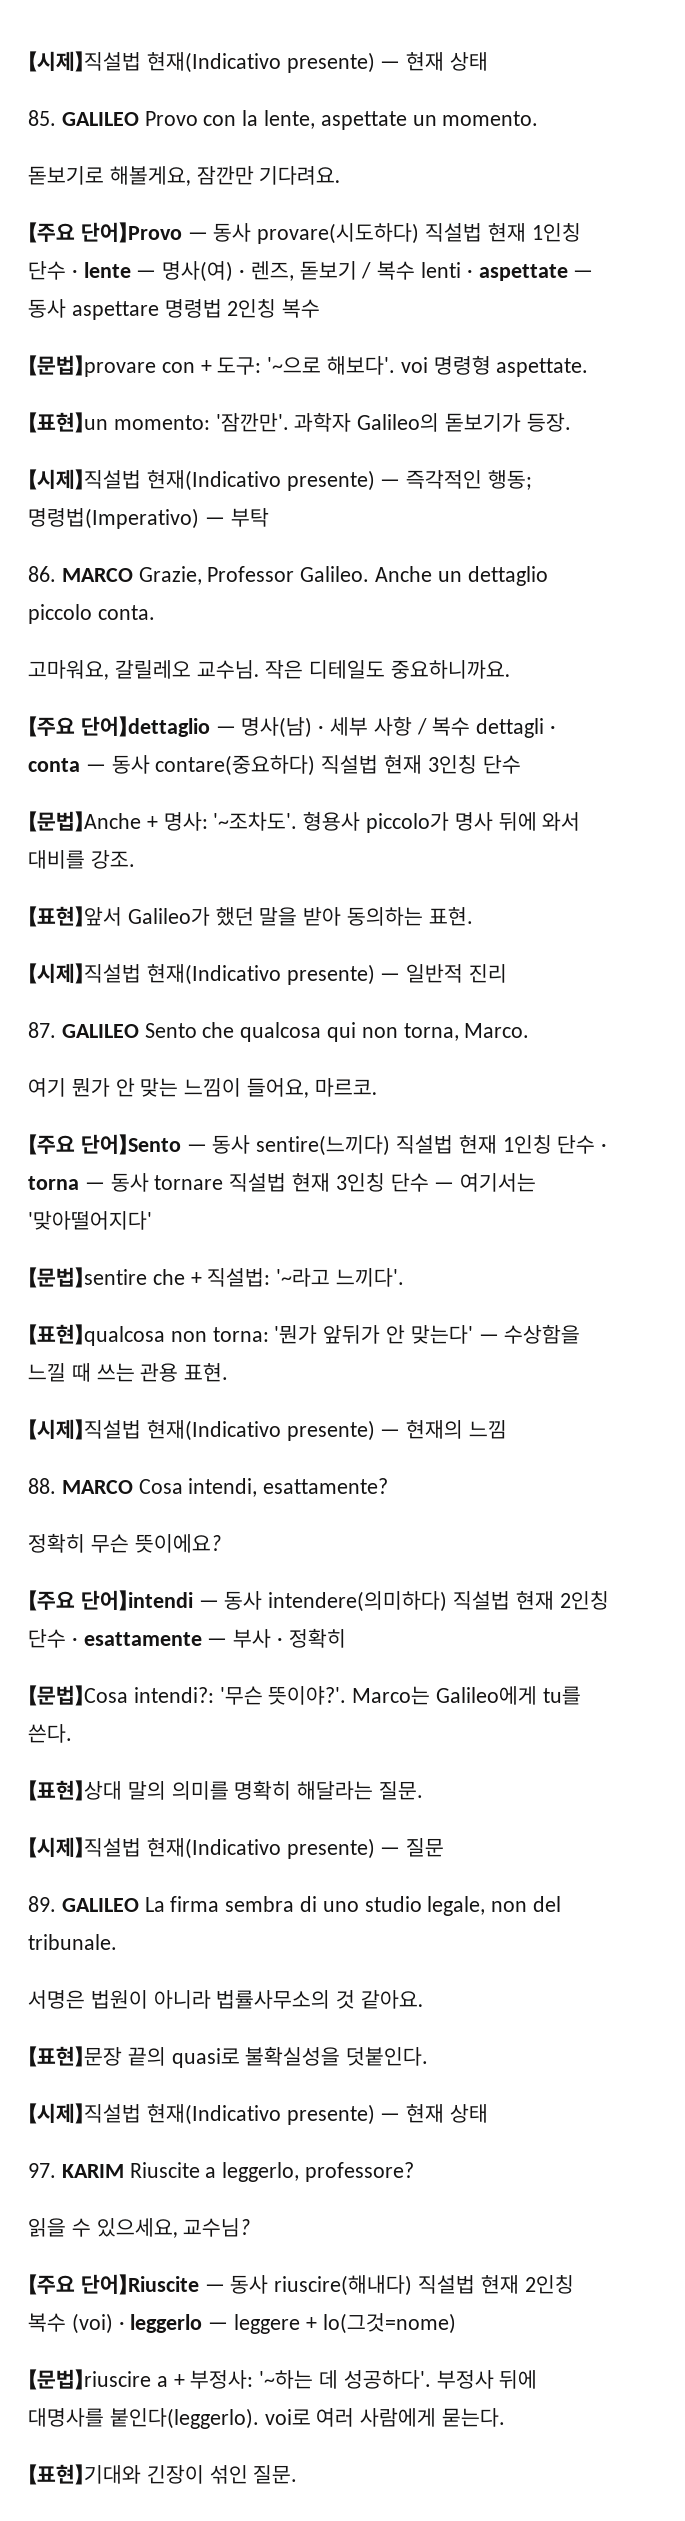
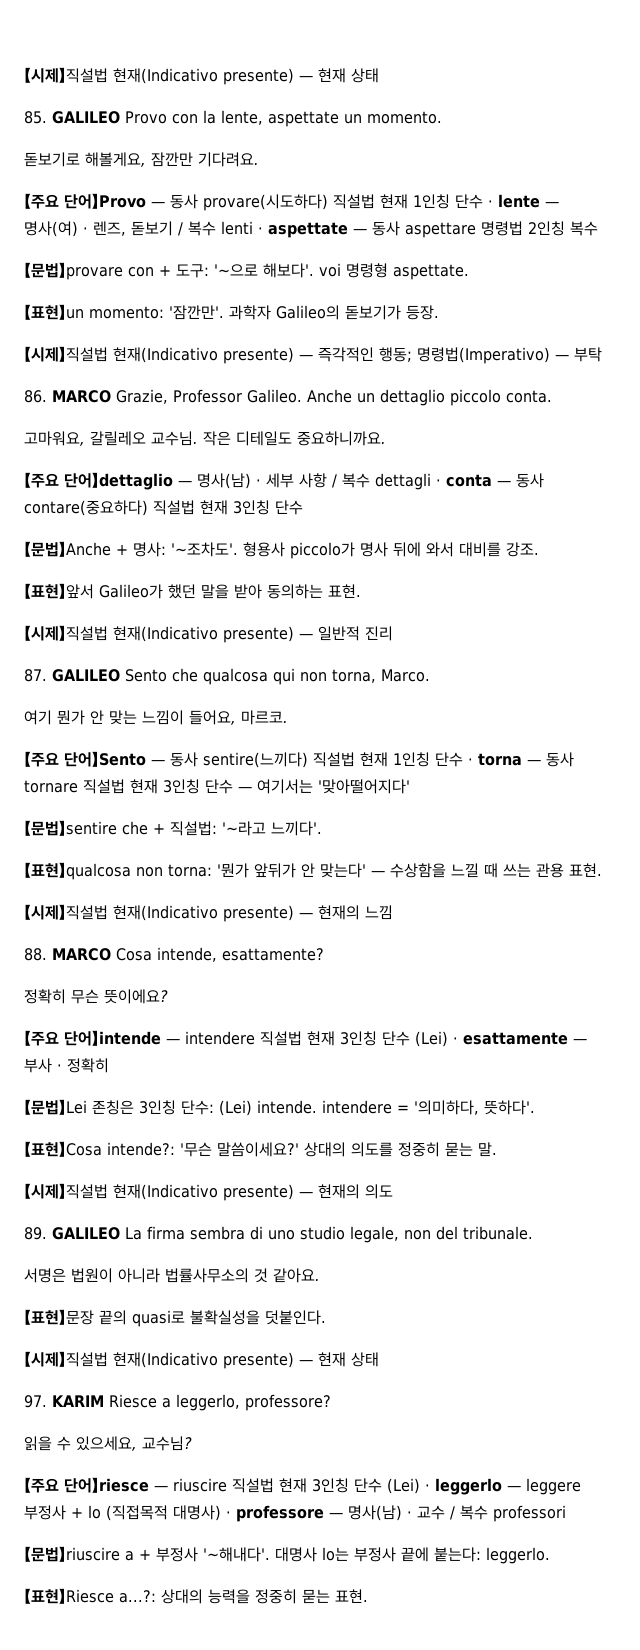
- 88. MARCO Cosa intendi, esattamente?
+ 88. MARCO Cosa intende, esattamente?
- 【주요 단어】intendi — 동사 intendere(의미하다) 직설법 현재 2인칭 단수 · esattamente — 부사 · 정확히
+ 【주요 단어】intende — intendere 직설법 현재 3인칭 단수 (Lei) · esattamente — 부사 · 정확히
- 【문법】Cosa intendi?: '무슨 뜻이야?'. Marco는 Galileo에게 tu를 쓴다.
- 【표현】상대 말의 의미를 명확히 해달라는 질문.
- 【시제】직설법 현재(Indicativo presente) — 질문
+ 【문법】Lei 존칭은 3인칭 단수: (Lei) intende. intendere = '의미하다, 뜻하다'.
+ 【표현】Cosa intende?: '무슨 말씀이세요?' 상대의 의도를 정중히 묻는 말.
+ 【시제】직설법 현재(Indicativo presente) — 현재의 의도
- 97. KARIM Riuscite a leggerlo, professore?
+ 97. KARIM Riesce a leggerlo, professore?
- 【주요 단어】Riuscite — 동사 riuscire(해내다) 직설법 현재 2인칭 복수 (voi) · leggerlo — leggere + lo(그것=nome)
+ 【주요 단어】riesce — riuscire 직설법 현재 3인칭 단수 (Lei) · leggerlo — leggere 부정사 + lo (직접목적 대명사) · professore — 명사(남) · 교수 / 복수 professori
- 【문법】riuscire a + 부정사: '~하는 데 성공하다'. 부정사 뒤에 대명사를 붙인다(leggerlo). voi로 여러 사람에게 묻는다.
- 【표현】기대와 긴장이 섞인 질문.
+ 【문법】riuscire a + 부정사 '~해내다'. 대명사 lo는 부정사 끝에 붙는다: leggerlo.
+ 【표현】Riesce a...?: 상대의 능력을 정중히 묻는 표현.

